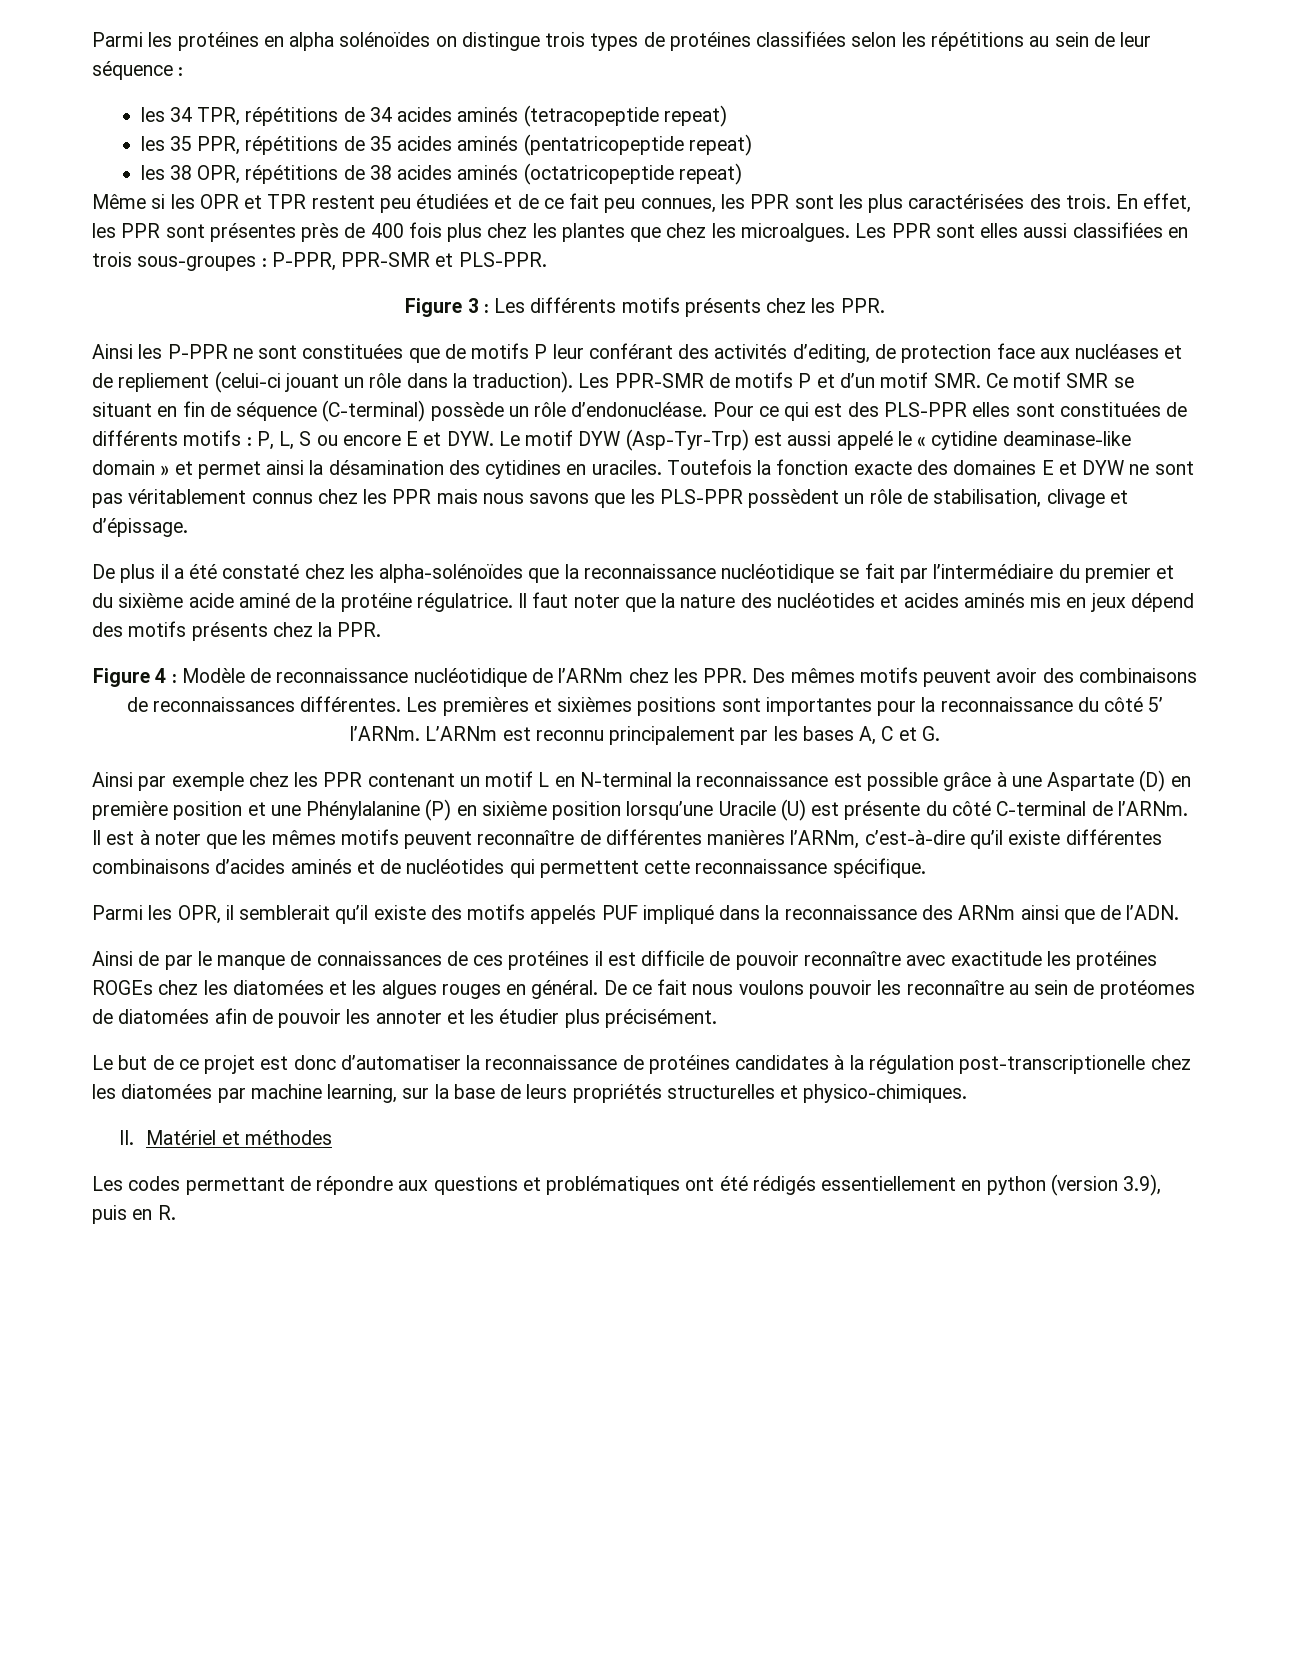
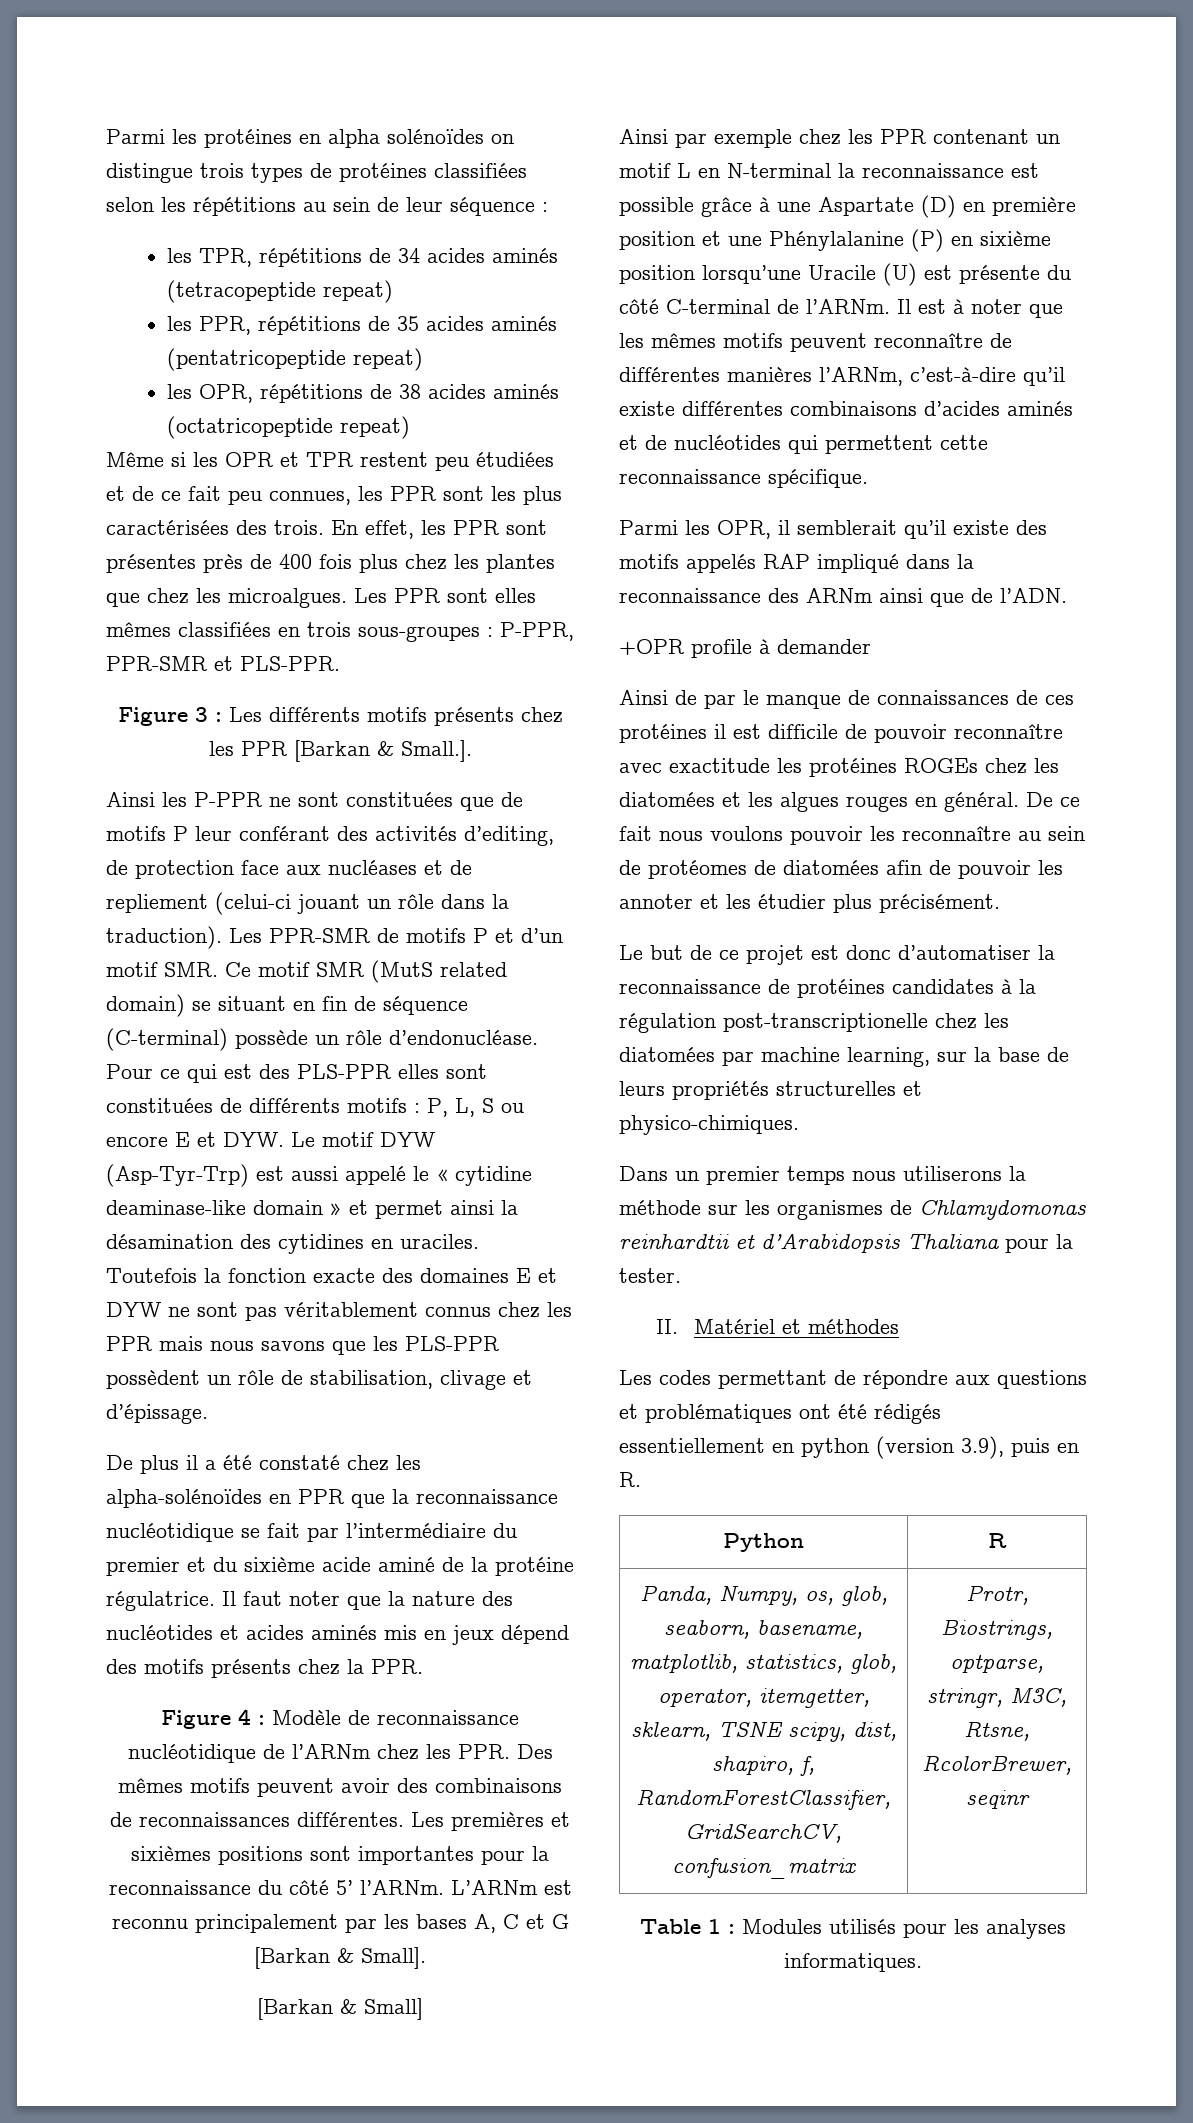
- les 34 TPR, répétitions de 34 acides aminés (tetracopeptide repeat)
+ les TPR, répétitions de 34 acides aminés (tetracopeptide repeat)
- les 35 PPR, répétitions de 35 acides aminés (pentatricopeptide repeat)
+ les PPR, répétitions de 35 acides aminés (pentatricopeptide repeat)
- les 38 OPR, répétitions de 38 acides aminés (octatricopeptide repeat)
+ les OPR, répétitions de 38 acides aminés (octatricopeptide repeat)
- Les PPR sont elles aussi classifiées en trois sous-groupes : P-PPR, PPR-SMR et PLS-PPR.
+ Les PPR sont elles mêmes classifiées en trois sous-groupes : P-PPR, PPR-SMR et PLS-PPR.
- Figure 3 : Les différents motifs présents chez les PPR.
+ Figure 3 : Les différents motifs présents chez les PPR [Barkan & Small.].
- Les PPR-SMR de motifs P et d’un motif SMR. Ce motif SMR se situant en fin de séquence (C-terminal) possède un rôle d’endonucléase.
+ Les PPR-SMR de motifs P et d’un motif SMR. Ce motif SMR (MutS related domain) se situant en fin de séquence (C-terminal) possède un rôle d’endonucléase.
- De plus il a été constaté chez les alpha-solénoïdes que la reconnaissance nucléotidique se fait par l’intermédiaire du premier et du sixième acide aminé de la protéine régulatrice.
+ De plus il a été constaté chez les alpha-solénoïdes en PPR que la reconnaissance nucléotidique se fait par l’intermédiaire du premier et du sixième acide aminé de la protéine régulatrice.
- L’ARNm est reconnu principalement par les bases A, C et G.
+ L’ARNm est reconnu principalement par les bases A, C et G [Barkan & Small].
+ [Barkan & Small]
- Parmi les OPR, il semblerait qu’il existe des motifs appelés PUF impliqué dans la reconnaissance des ARNm ainsi que de l’ADN.
+ Parmi les OPR, il semblerait qu’il existe des motifs appelés RAP impliqué dans la reconnaissance des ARNm ainsi que de l’ADN.
+ +OPR profile à demander
+ Dans un premier temps nous utiliserons la méthode sur les organismes de Chlamydomonas reinhardtii et d’Arabidopsis Thaliana pour la tester.
+ Python | R
+ Panda, Numpy, os, glob, seaborn, basename, matplotlib, statistics, glob, operator, itemgetter, sklearn, TSNE scipy, dist, shapiro, f, RandomForestClassifier, GridSearchCV, confusion_matrix | Protr, Biostrings, optparse, stringr, M3C, Rtsne, RcolorBrewer, seqinr
+ Table 1 : Modules utilisés pour les analyses informatiques.

